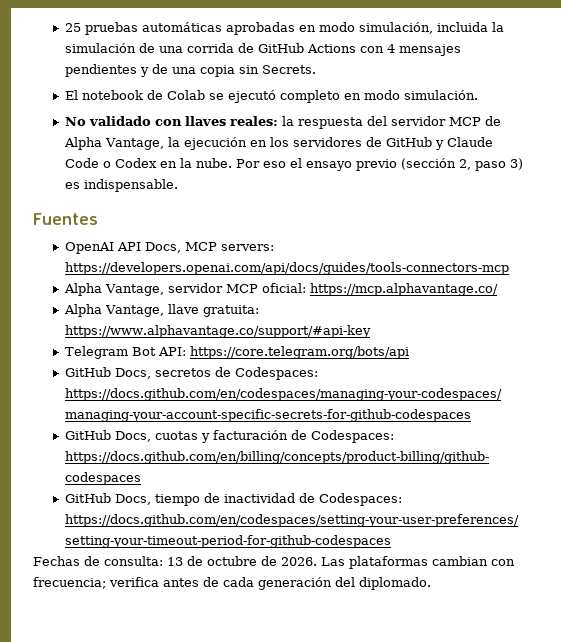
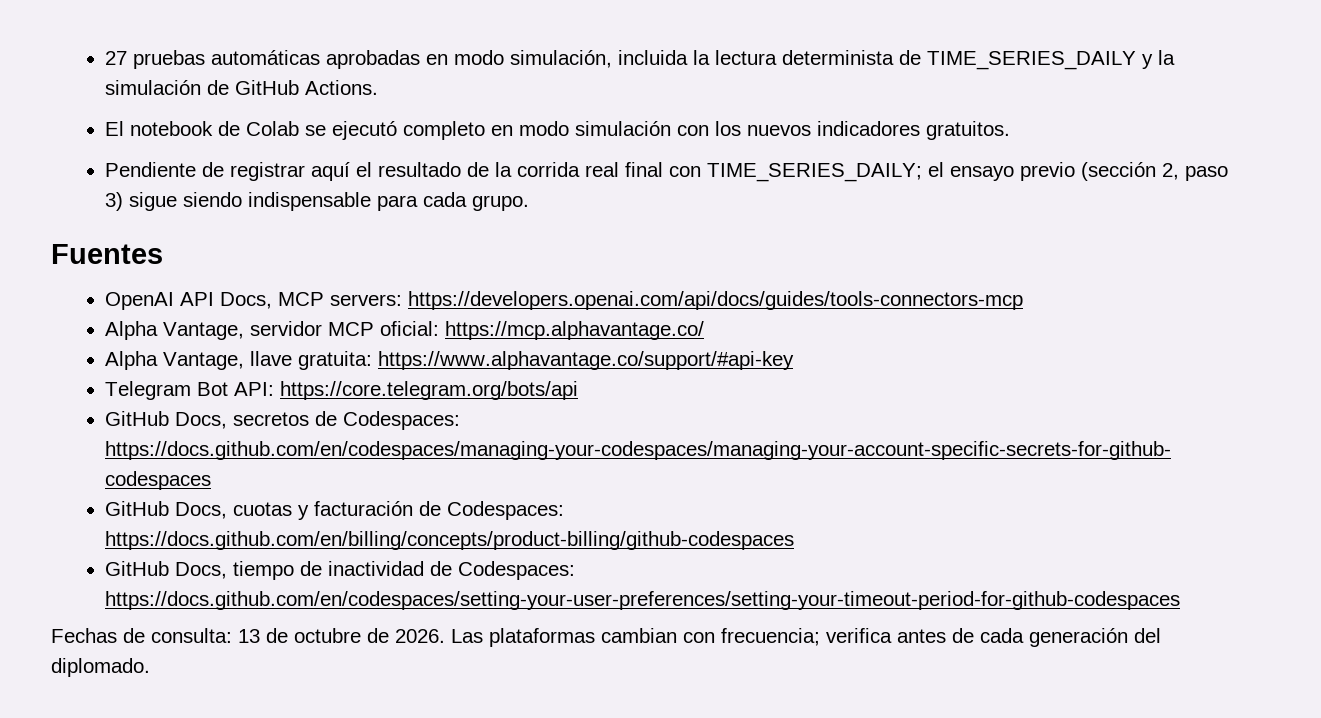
- 25 pruebas automáticas aprobadas en modo simulación, incluida la simulación de una corrida de GitHub Actions con 4 mensajes pendientes y de una copia sin Secrets.
+ 27 pruebas automáticas aprobadas en modo simulación, incluida la lectura determinista de TIME_SERIES_DAILY y la simulación de GitHub Actions.
- El notebook de Colab se ejecutó completo en modo simulación.
- No validado con llaves reales: la respuesta del servidor MCP de Alpha Vantage, la ejecución en los servidores de GitHub y Claude Code o Codex en la nube. Por eso el ensayo previo (sección 2, paso 3) es indispensable.
+ El notebook de Colab se ejecutó completo en modo simulación con los nuevos indicadores gratuitos.
+ Pendiente de registrar aquí el resultado de la corrida real final con TIME_SERIES_DAILY; el ensayo previo (sección 2, paso 3) sigue siendo indispensable para cada grupo.

